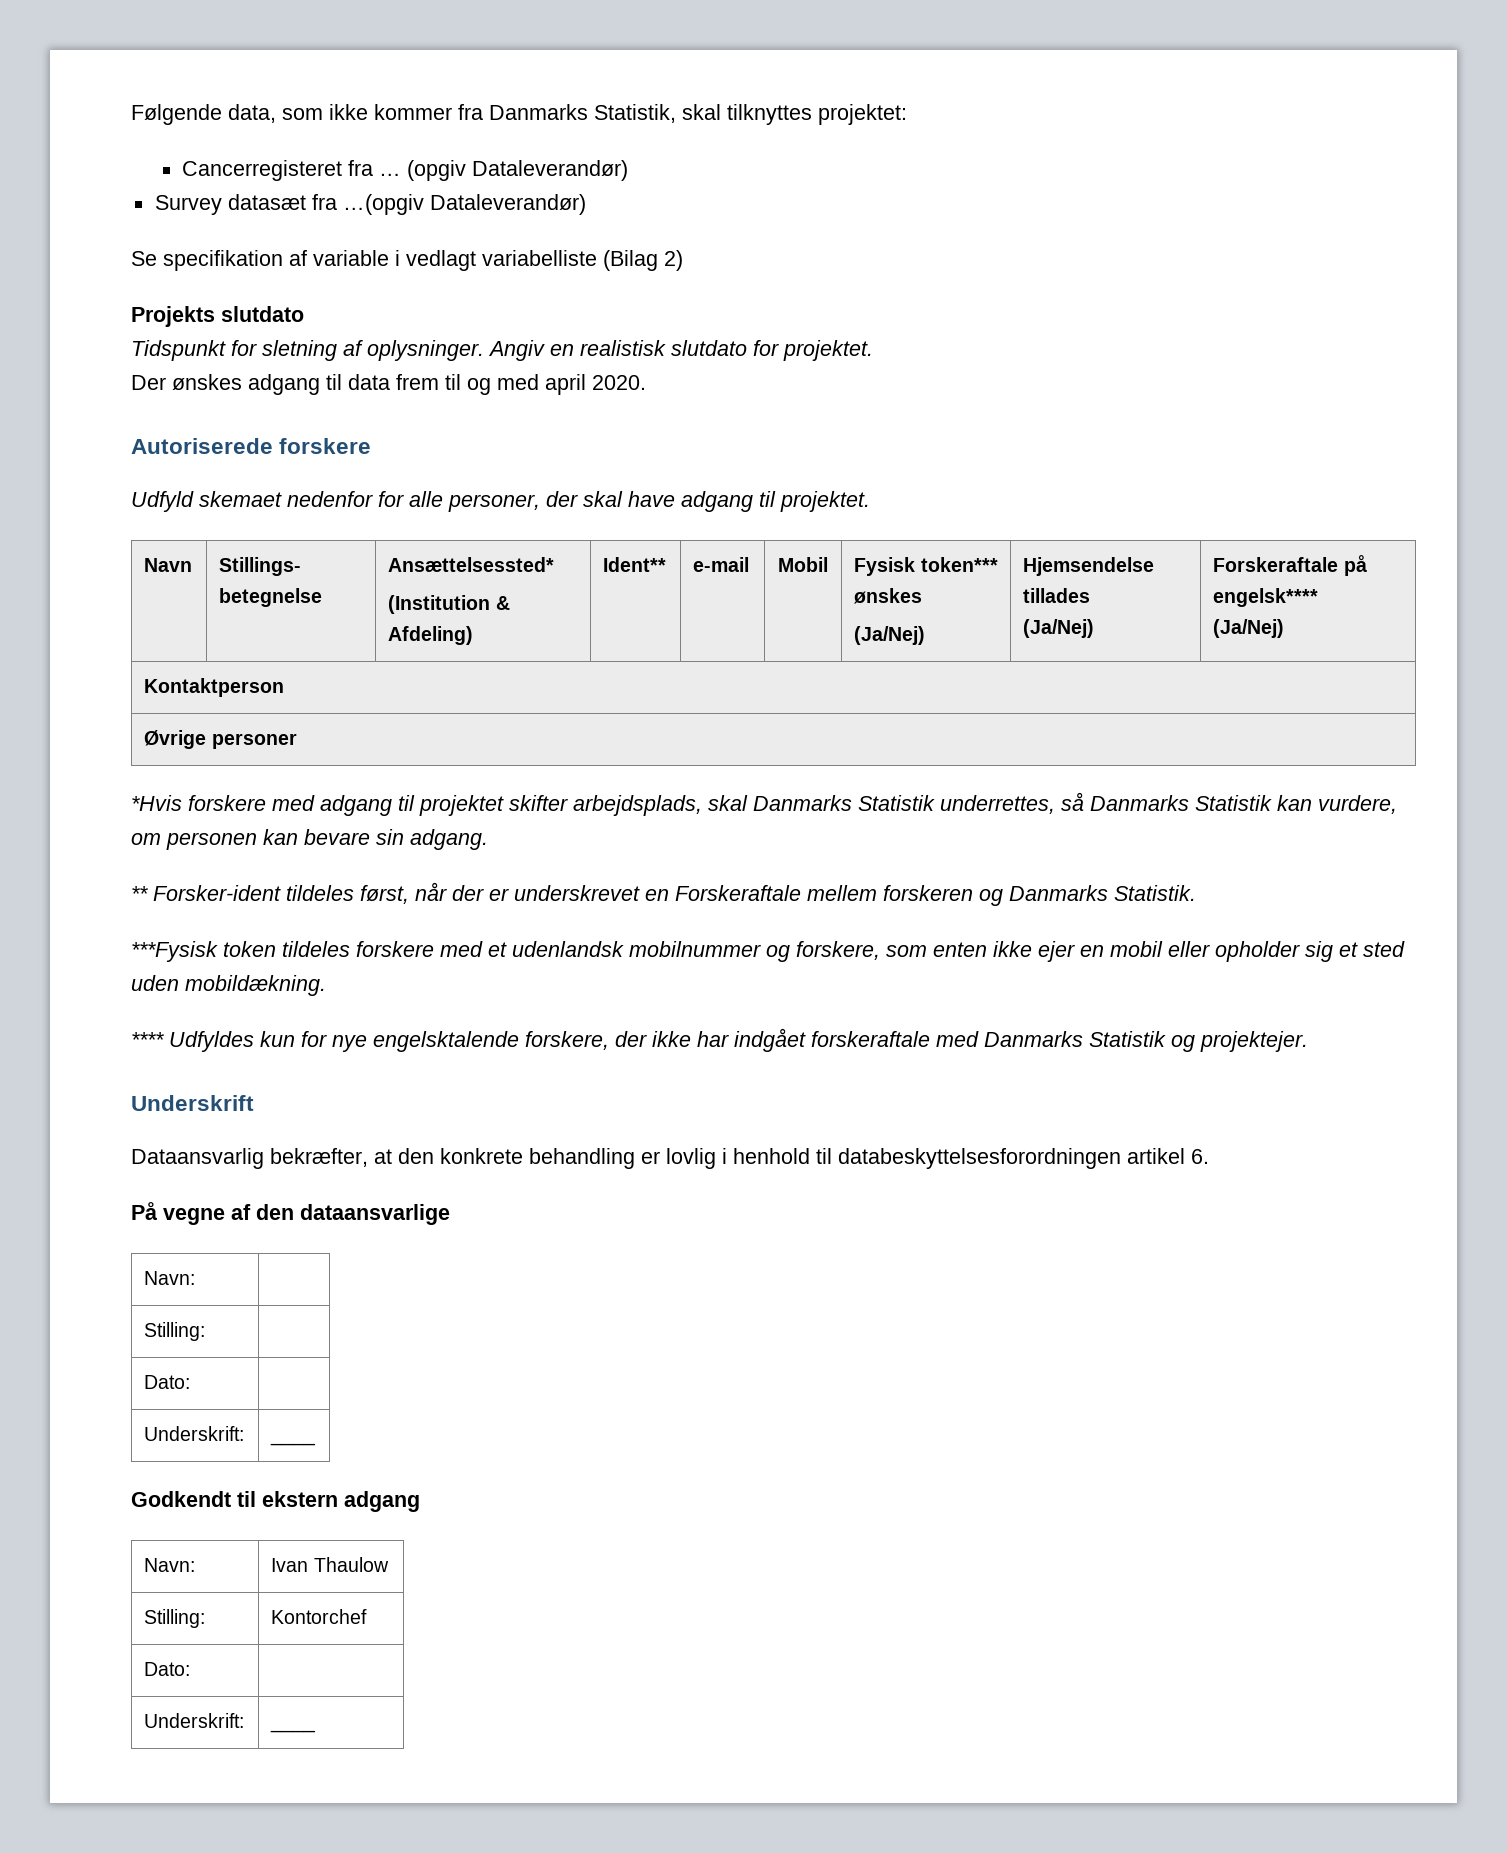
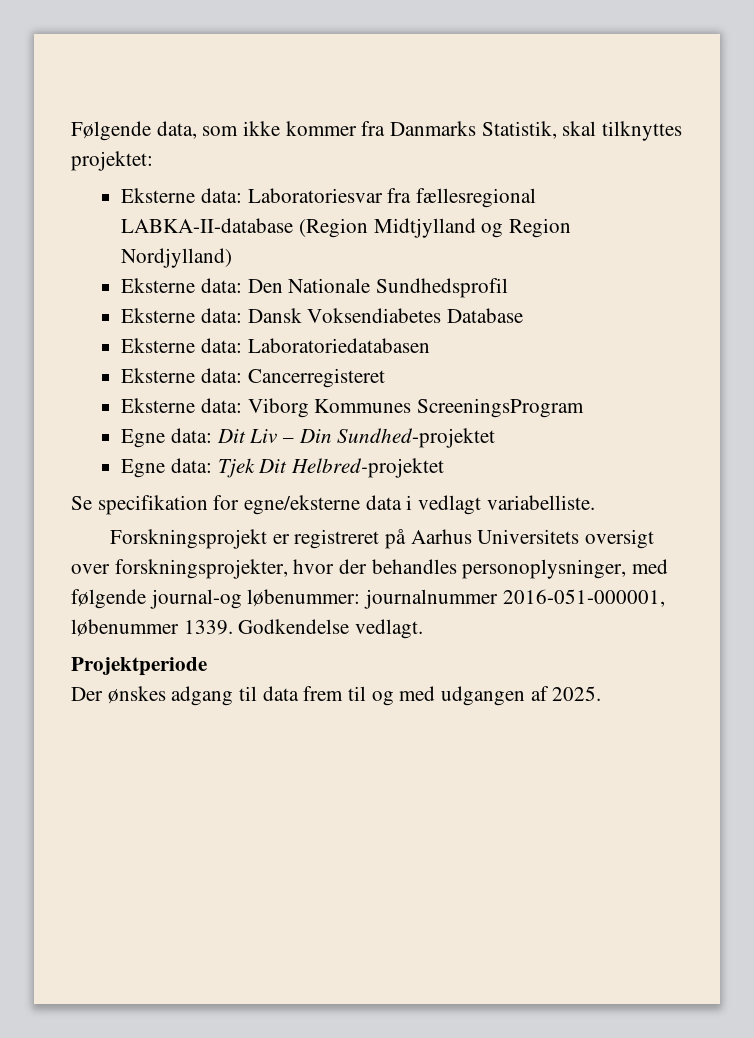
- Cancerregisteret fra … (opgiv Dataleverandør)
- Survey datasæt fra …(opgiv Dataleverandør)
- Se specifikation af variable i vedlagt variabelliste (Bilag 2)
- Projekts slutdato
- Tidspunkt for sletning af oplysninger. Angiv en realistisk slutdato for projektet.
+ Eksterne data: Laboratoriesvar fra fællesregional LABKA-II-database (Region Midtjylland og Region Nordjylland)
+ Eksterne data: Den Nationale Sundhedsprofil
+ Eksterne data: Dansk Voksendiabetes Database
+ Eksterne data: Laboratoriedatabasen
+ Eksterne data: Cancerregisteret
+ Eksterne data: Viborg Kommunes ScreeningsProgram
+ Egne data: Dit Liv – Din Sundhed-projektet
+ Egne data: Tjek Dit Helbred-projektet
+ Se specifikation for egne/eksterne data i vedlagt variabelliste.
+ Forskningsprojekt er registreret på Aarhus Universitets oversigt over forskningsprojekter, hvor der behandles personoplysninger, med følgende journal-og løbenummer: journalnummer 2016-051-000001, løbenummer 1339. Godkendelse vedlagt.
+ Projektperiode
- Der ønskes adgang til data frem til og med april 2020.
- Autoriserede forskere
- Udfyld skemaet nedenfor for alle personer, der skal have adgang til projektet.
- Navn | Stillings- betegnelse | Ansættelsessted*
- (Institution & Afdeling) | Ident** | e-mail | Mobil | Fysisk token*** ønskes
- (Ja/Nej) | Hjemsendelse tillades
- (Ja/Nej) | Forskeraftale på engelsk****
- (Ja/Nej)
- Kontaktperson
- Øvrige personer
- *Hvis forskere med adgang til projektet skifter arbejdsplads, skal Danmarks Statistik underrettes, så Danmarks Statistik kan vurdere, om personen kan bevare sin adgang.
- ** Forsker-ident tildeles først, når der er underskrevet en Forskeraftale mellem forskeren og Danmarks Statistik.
- ***Fysisk token tildeles forskere med et udenlandsk mobilnummer og forskere, som enten ikke ejer en mobil eller opholder sig et sted uden mobildækning.
- **** Udfyldes kun for nye engelsktalende forskere, der ikke har indgået forskeraftale med Danmarks Statistik og projektejer.
- Underskrift
- Dataansvarlig bekræfter, at den konkrete behandling er lovlig i henhold til databeskyttelsesforordningen artikel 6.
- På vegne af den dataansvarlige
- Navn: |
- Stilling: |
- Dato: |
- Underskrift: | ____
- Godkendt til ekstern adgang
- Navn: | Ivan Thaulow
- Stilling: | Kontorchef
- Dato: |
- Underskrift: | ____
+ Der ønskes adgang til data frem til og med udgangen af 2025.

